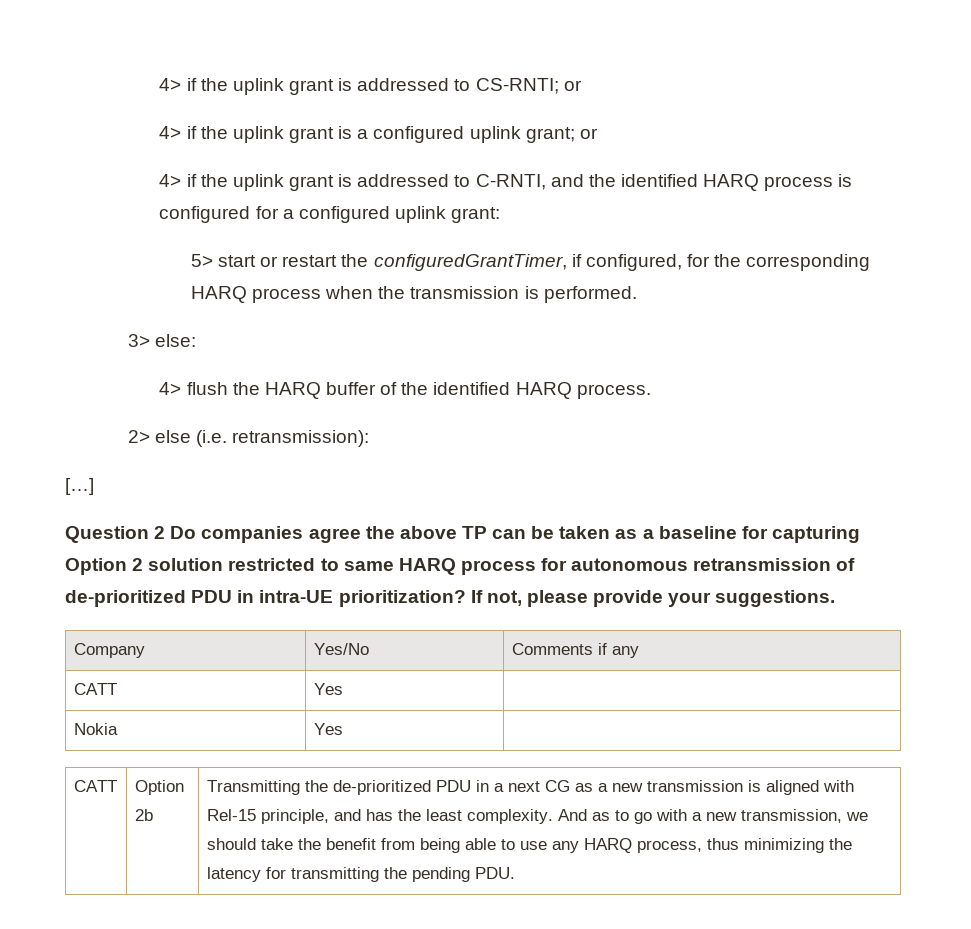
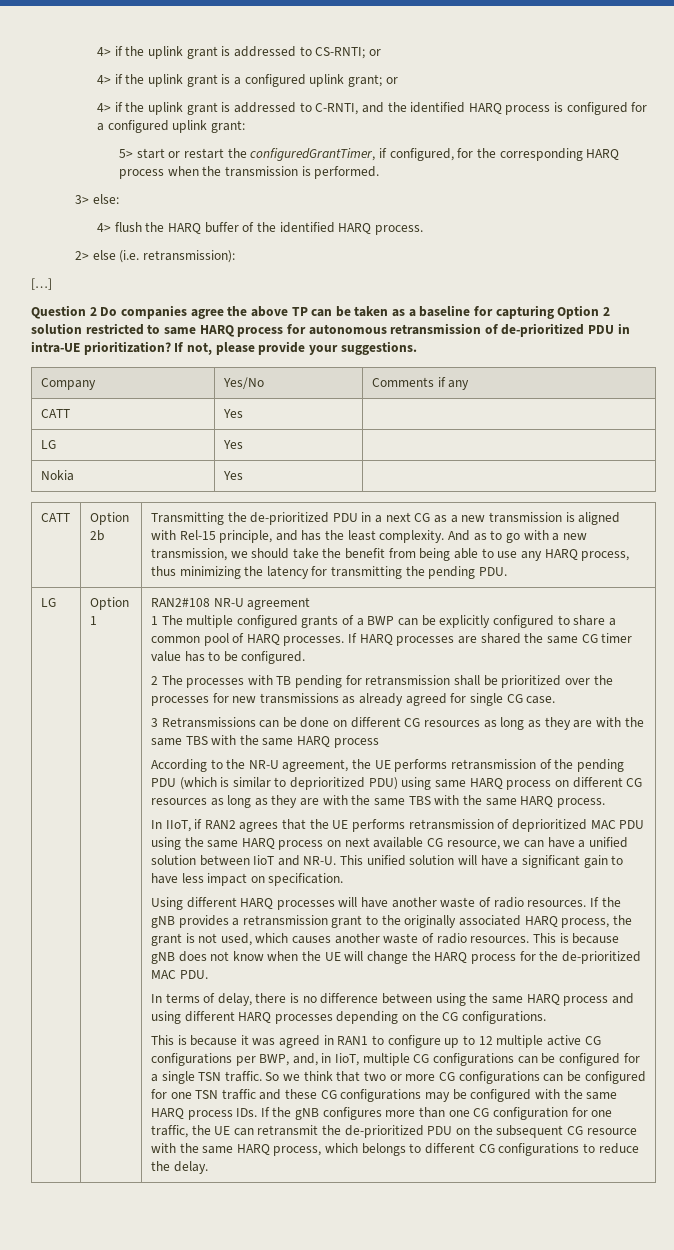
+ LG | Yes |
+ LG | Option 1 | RAN2#108 NR-U agreement
+ 1 The multiple configured grants of a BWP can be explicitly configured to share a common pool of HARQ processes. If HARQ processes are shared the same CG timer value has to be configured.
+ 2 The processes with TB pending for retransmission shall be prioritized over the processes for new transmissions as already agreed for single CG case.
+ 3 Retransmissions can be done on different CG resources as long as they are with the same TBS with the same HARQ process
+ According to the NR-U agreement, the UE performs retransmission of the pending PDU (which is similar to deprioritized PDU) using same HARQ process on different CG resources as long as they are with the same TBS with the same HARQ process.
+ In IIoT, if RAN2 agrees that the UE performs retransmission of deprioritized MAC PDU using the same HARQ process on next available CG resource, we can have a unified solution between IioT and NR-U. This unified solution will have a significant gain to have less impact on specification.
+ Using different HARQ processes will have another waste of radio resources. If the gNB provides a retransmission grant to the originally associated HARQ process, the grant is not used, which causes another waste of radio resources. This is because gNB does not know when the UE will change the HARQ process for the de-prioritized MAC PDU.
+ In terms of delay, there is no difference between using the same HARQ process and using different HARQ processes depending on the CG configurations.
+ This is because it was agreed in RAN1 to configure up to 12 multiple active CG configurations per BWP, and, in IioT, multiple CG configurations can be configured for a single TSN traffic. So we think that two or more CG configurations can be configured for one TSN traffic and these CG configurations may be configured with the same HARQ process IDs. If the gNB configures more than one CG configuration for one traffic, the UE can retransmit the de-prioritized PDU on the subsequent CG resource with the same HARQ process, which belongs to different CG configurations to reduce the delay.

